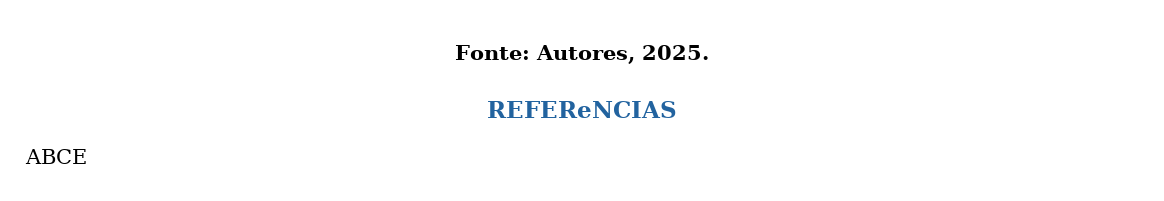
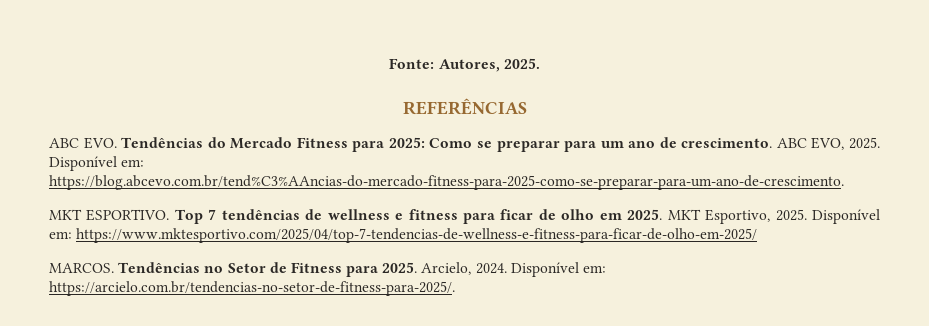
- REFEReNCIAS
- ABCE
+ REFERÊNCIAS
+ ABC EVO. Tendências do Mercado Fitness para 2025: Como se preparar para um ano de crescimento. ABC EVO, 2025. Disponível em: https://blog.abcevo.com.br/tend%C3%AAncias-do-mercado-fitness-para-2025-como-se-preparar-para-um-ano-de-crescimento.
+ MKT ESPORTIVO. Top 7 tendências de wellness e fitness para ficar de olho em 2025. MKT Esportivo, 2025. Disponível em: https://www.mktesportivo.com/2025/04/top-7-tendencias-de-wellness-e-fitness-para-ficar-de-olho-em-2025/
+ MARCOS. Tendências no Setor de Fitness para 2025. Arcielo, 2024. Disponível em: https://arcielo.com.br/tendencias-no-setor-de-fitness-para-2025/.

